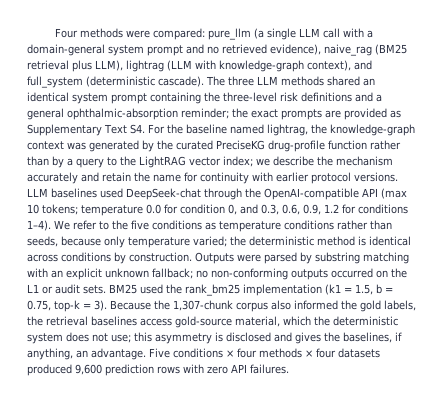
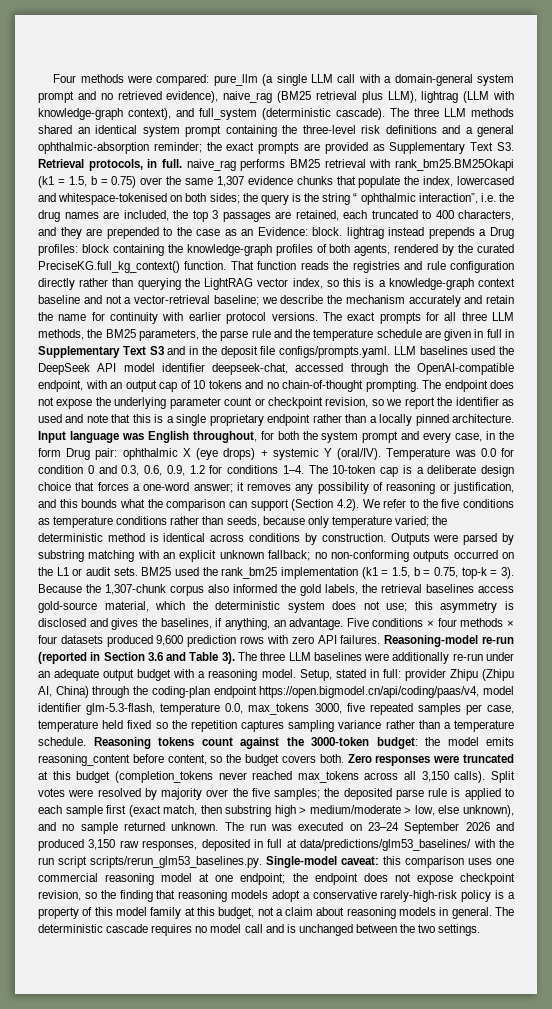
- The three LLM methods shared an identical system prompt containing the three-level risk definitions and a general ophthalmic-absorption reminder; the exact prompts are provided as Supplementary Text S4. For the baseline named lightrag, the knowledge-graph context was generated by the curated PreciseKG drug-profile function rather than by a query to the LightRAG vector index; we describe the mechanism accurately and retain the name for continuity with earlier protocol versions.
+ The three LLM methods shared an identical system prompt containing the three-level risk definitions and a general ophthalmic-absorption reminder; the exact prompts are provided as Supplementary Text S3. Retrieval protocols, in full. naive_rag performs BM25 retrieval with rank_bm25.BM25Okapi (k1 = 1.5, b = 0.75) over the same 1,307 evidence chunks that populate the index, lowercased and whitespace-tokenised on both sides; the query is the string “ ophthalmic interaction”, i.e. the drug names are included, the top 3 passages are retained, each truncated to 400 characters, and they are prepended to the case as an Evidence: block. lightrag instead prepends a Drug profiles: block containing the knowledge-graph profiles of both agents, rendered by the curated PreciseKG.full_kg_context() function. That function reads the registries and rule configuration directly rather than querying the LightRAG vector index, so this is a knowledge-graph context baseline and not a vector-retrieval baseline; we describe the mechanism accurately and retain the name for continuity with earlier protocol versions.
- LLM baselines used DeepSeek-chat through the OpenAI-compatible API (max 10 tokens; temperature 0.0 for condition 0, and 0.3, 0.6, 0.9, 1.2 for conditions 1–4). We refer to the five conditions as temperature conditions rather than seeds, because only temperature varied; the deterministic method is identical across conditions by construction.
+ The exact prompts for all three LLM methods, the BM25 parameters, the parse rule and the temperature schedule are given in full in Supplementary Text S3 and in the deposit file configs/prompts.yaml. LLM baselines used the DeepSeek API model identifier deepseek-chat, accessed through the OpenAI-compatible endpoint, with an output cap of 10 tokens and no chain-of-thought prompting. The endpoint does not expose the underlying parameter count or checkpoint revision, so we report the identifier as used and note that this is a single proprietary endpoint rather than a locally pinned architecture. Input language was English throughout, for both the system prompt and every case, in the form Drug pair: ophthalmic X (eye drops) + systemic Y (oral/IV). Temperature was 0.0 for condition 0 and 0.3, 0.6, 0.9, 1.2 for conditions 1–4. The 10-token cap is a deliberate design choice that forces a one-word answer; it removes any possibility of reasoning or justification, and this bounds what the comparison can support (Section 4.2). We refer to the five conditions as temperature conditions rather than seeds, because only temperature varied; the deterministic method is identical across conditions by construction.
+ Reasoning-model re-run (reported in Section 3.6 and Table 3). The three LLM baselines were additionally re-run under an adequate output budget with a reasoning model. Setup, stated in full: provider Zhipu (Zhipu AI, China) through the coding-plan endpoint https://open.bigmodel.cn/api/coding/paas/v4, model identifier glm-5.3-flash, temperature 0.0, max_tokens 3000, five repeated samples per case, temperature held fixed so the repetition captures sampling variance rather than a temperature schedule. Reasoning tokens count against the 3000-token budget: the model emits reasoning_content before content, so the budget covers both. Zero responses were truncated at this budget (completion_tokens never reached max_tokens across all 3,150 calls). Split votes were resolved by majority over the five samples; the deposited parse rule is applied to each sample first (exact match, then substring high > medium/moderate > low, else unknown), and no sample returned unknown. The run was executed on 23–24 September 2026 and produced 3,150 raw responses, deposited in full at data/predictions/glm53_baselines/ with the run script scripts/rerun_glm53_baselines.py. Single-model caveat: this comparison uses one commercial reasoning model at one endpoint; the endpoint does not expose checkpoint revision, so the finding that reasoning models adopt a conservative rarely-high-risk policy is a property of this model family at this budget, not a claim about reasoning models in general. The deterministic cascade requires no model call and is unchanged between the two settings.

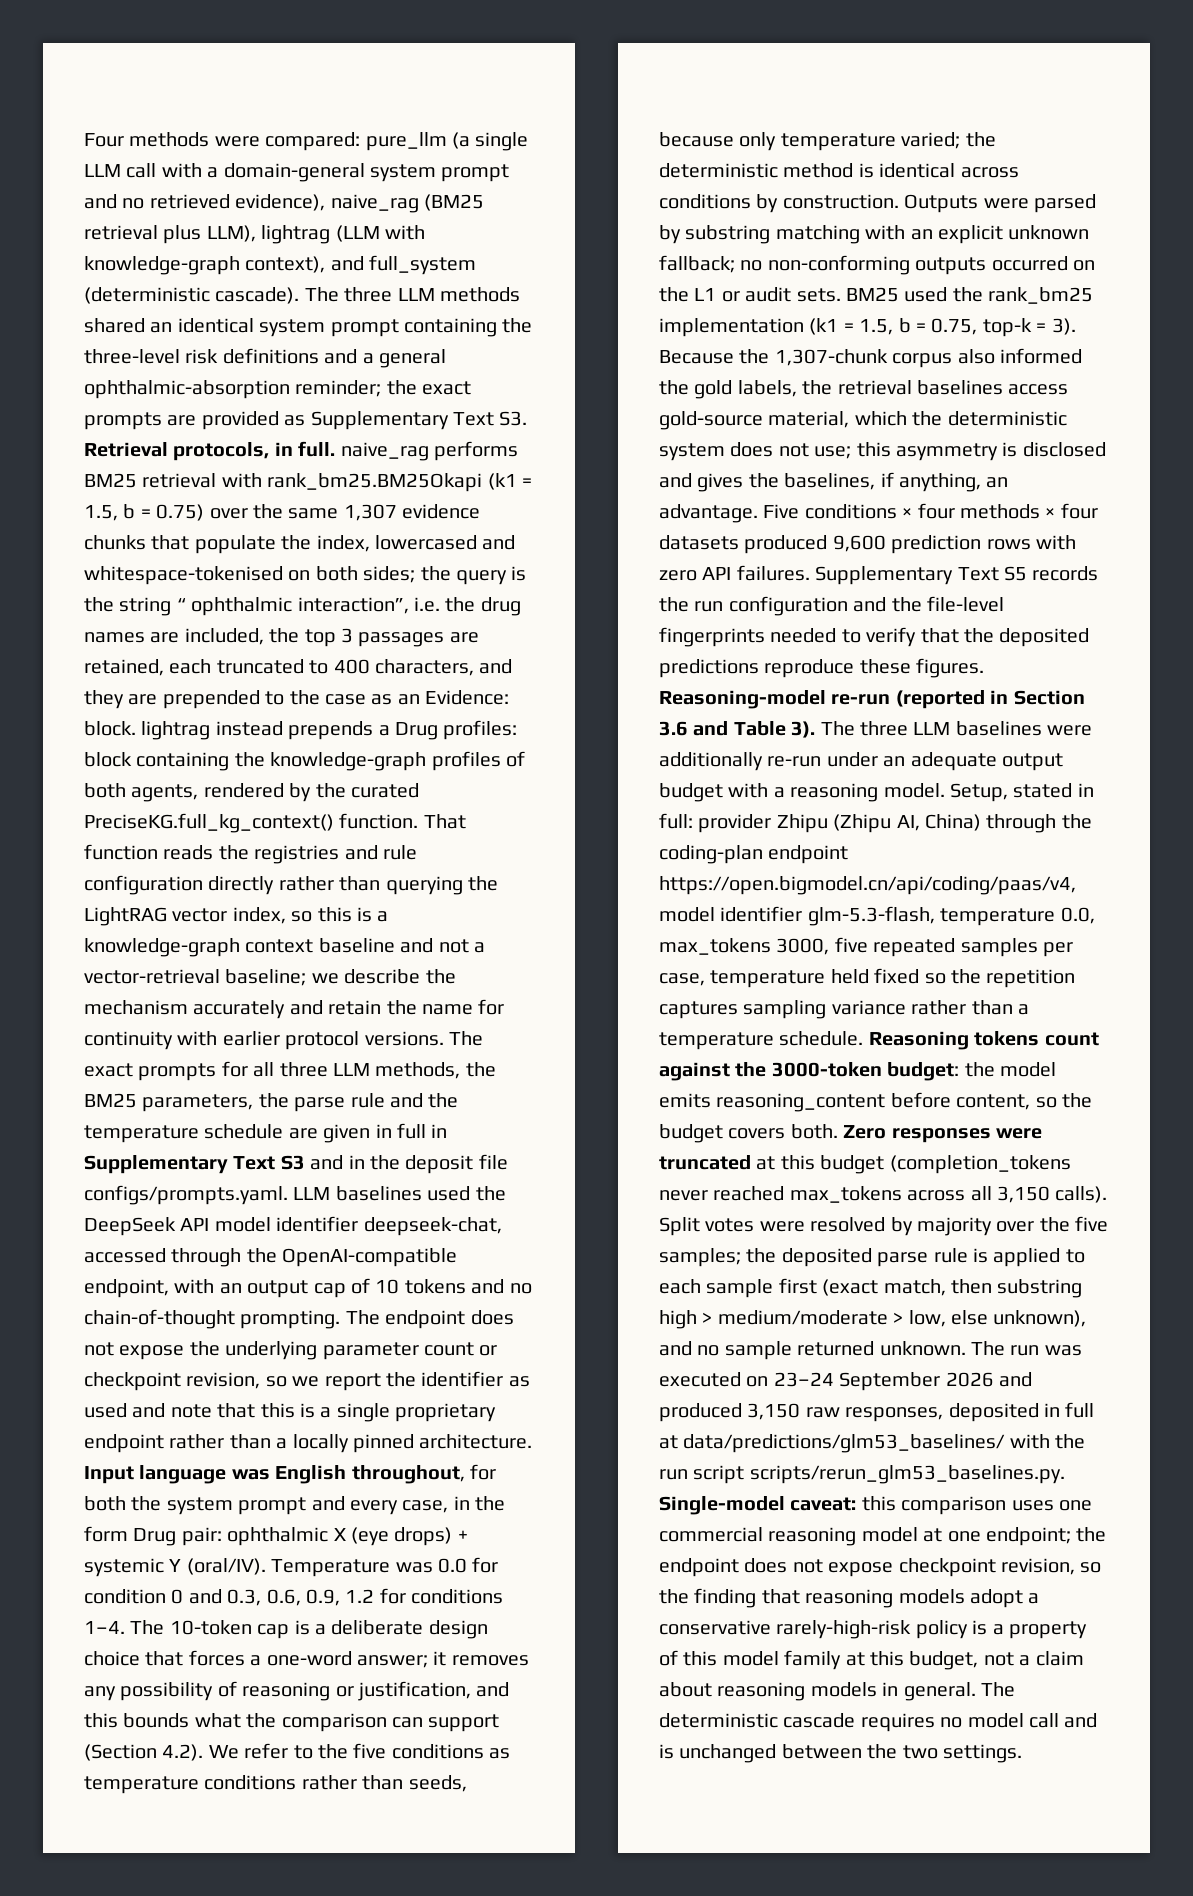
+ Supplementary Text S5 records the run configuration and the file-level fingerprints needed to verify that the deposited predictions reproduce these figures.

